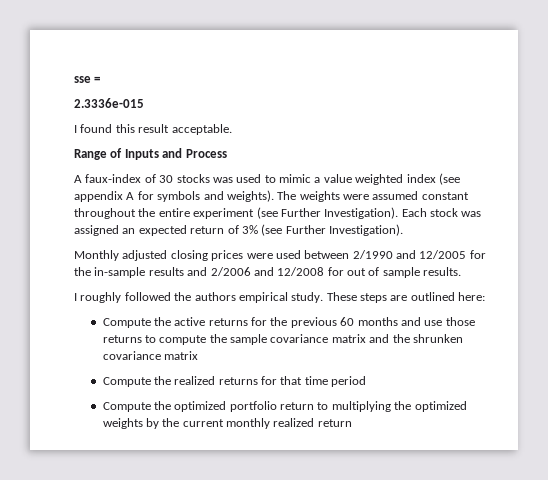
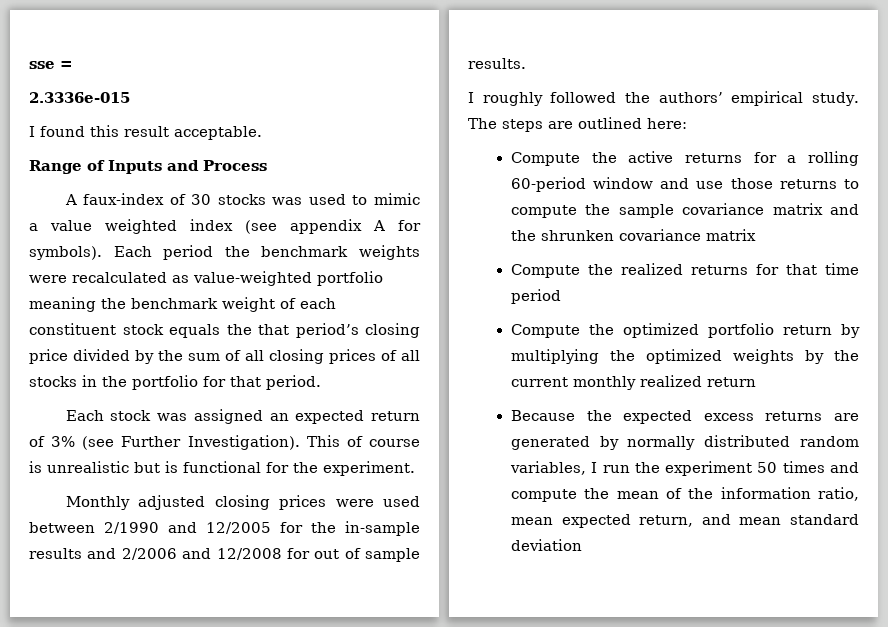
- A faux-index of 30 stocks was used to mimic a value weighted index (see appendix A for symbols and weights). The weights were assumed constant throughout the entire experiment (see Further Investigation). Each stock was assigned an expected return of 3% (see Further Investigation).
+ A faux-index of 30 stocks was used to mimic a value weighted index (see appendix A for symbols). Each period the benchmark weights were recalculated as value-weighted portfolio meaning the benchmark weight of each constituent stock equals the that period’s closing price divided by the sum of all closing prices of all stocks in the portfolio for that period.
+ Each stock was assigned an expected return of 3% (see Further Investigation). This of course is unrealistic but is functional for the experiment.
- I roughly followed the authors empirical study.
+ I roughly followed the authors’ empirical study.
- These steps are outlined here:
+ The steps are outlined here:
- Compute the active returns for the previous 60 months and use those returns to compute the sample covariance matrix and the shrunken covariance matrix
+ Compute the active returns for a rolling 60-period window and use those returns to compute the sample covariance matrix and the shrunken covariance matrix
- Compute the optimized portfolio return to multiplying the optimized weights by the current monthly realized return
+ Compute the optimized portfolio return by multiplying the optimized weights by the current monthly realized return
+ Because the expected excess returns are generated by normally distributed random variables, I run the experiment 50 times and compute the mean of the information ratio, mean expected return, and mean standard deviation

